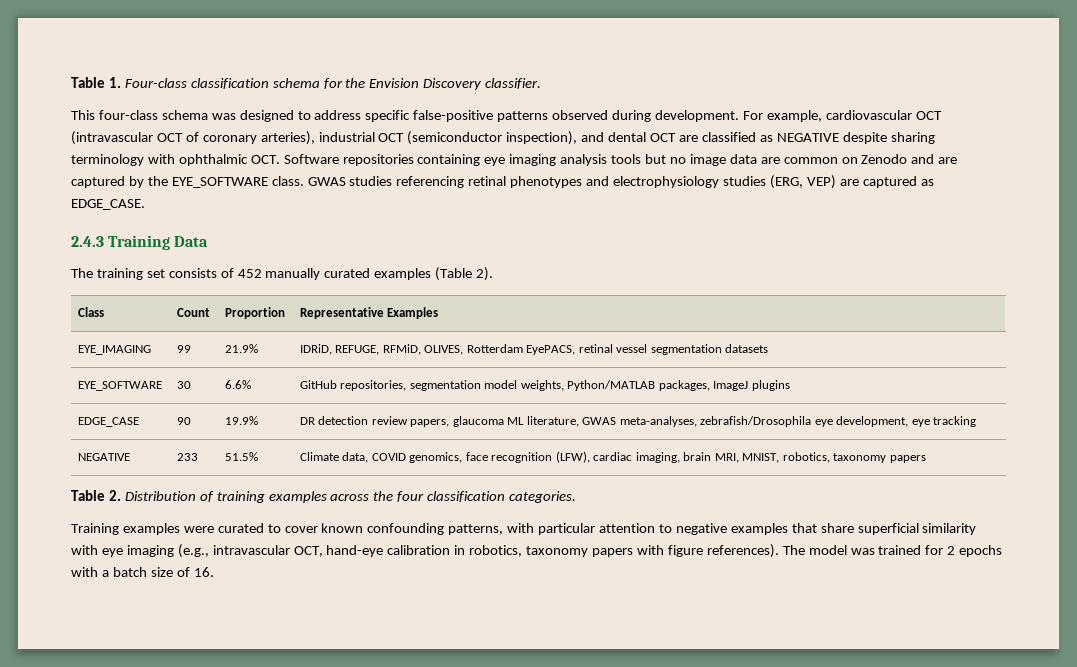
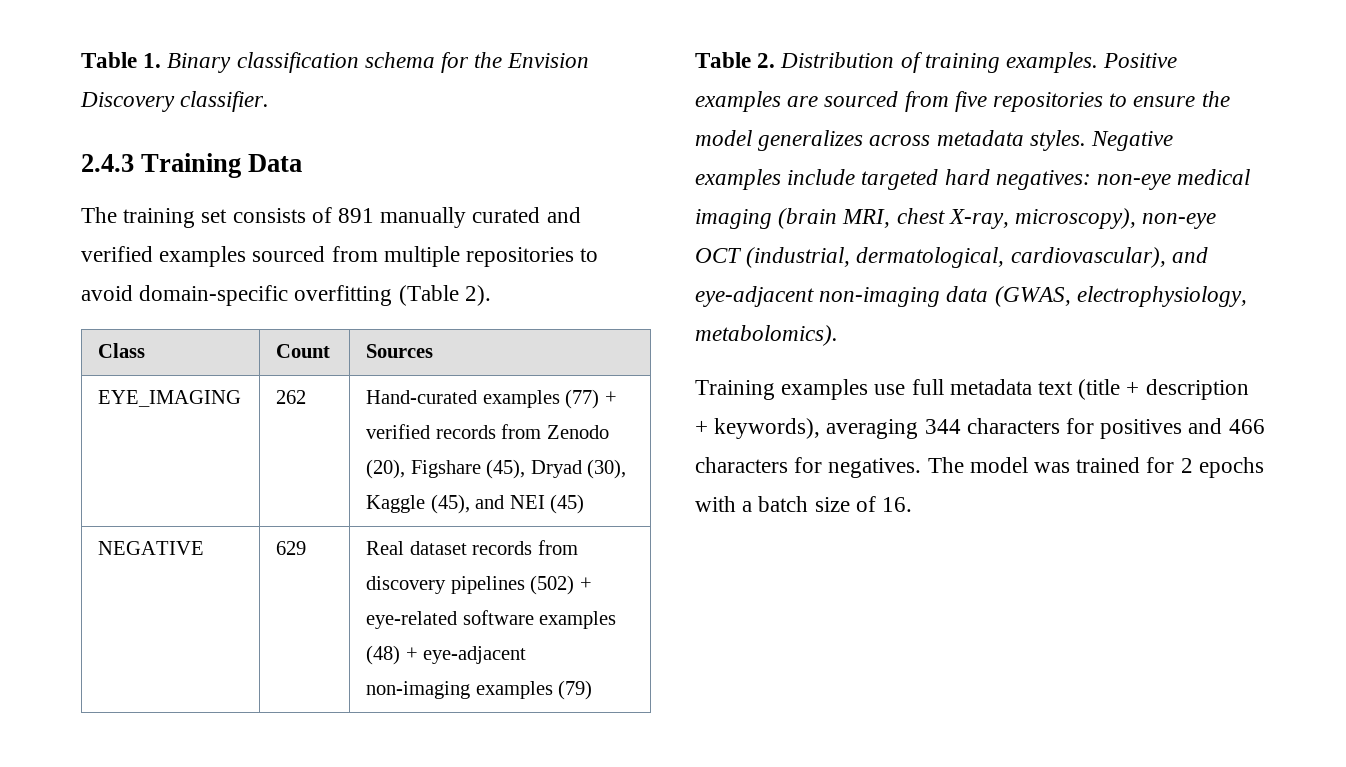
- Table 1. Four-class classification schema for the Envision Discovery classifier.
+ Table 1. Binary classification schema for the Envision Discovery classifier.
- This four-class schema was designed to address specific false-positive patterns observed during development. For example, cardiovascular OCT (intravascular OCT of coronary arteries), industrial OCT (semiconductor inspection), and dental OCT are classified as NEGATIVE despite sharing terminology with ophthalmic OCT. Software repositories containing eye imaging analysis tools but no image data are common on Zenodo and are captured by the EYE_SOFTWARE class. GWAS studies referencing retinal phenotypes and electrophysiology studies (ERG, VEP) are captured as EDGE_CASE.
- The training set consists of 452 manually curated examples (Table 2).
- Class | Count | Proportion | Representative Examples
- EYE_IMAGING | 99 | 21.9% | IDRiD, REFUGE, RFMiD, OLIVES, Rotterdam EyePACS, retinal vessel segmentation datasets
- EYE_SOFTWARE | 30 | 6.6% | GitHub repositories, segmentation model weights, Python/MATLAB packages, ImageJ plugins
- EDGE_CASE | 90 | 19.9% | DR detection review papers, glaucoma ML literature, GWAS meta-analyses, zebrafish/Drosophila eye development, eye tracking
- NEGATIVE | 233 | 51.5% | Climate data, COVID genomics, face recognition (LFW), cardiac imaging, brain MRI, MNIST, robotics, taxonomy papers
+ The training set consists of 891 manually curated and verified examples sourced from multiple repositories to avoid domain-specific overfitting (Table 2).
+ Class | Count | Sources
+ EYE_IMAGING | 262 | Hand-curated examples (77) + verified records from Zenodo (20), Figshare (45), Dryad (30), Kaggle (45), and NEI (45)
+ NEGATIVE | 629 | Real dataset records from discovery pipelines (502) + eye-related software examples (48) + eye-adjacent non-imaging examples (79)
- Table 2. Distribution of training examples across the four classification categories.
- Training examples were curated to cover known confounding patterns, with particular attention to negative examples that share superficial similarity with eye imaging (e.g., intravascular OCT, hand-eye calibration in robotics, taxonomy papers with figure references).
+ Table 2. Distribution of training examples. Positive examples are sourced from five repositories to ensure the model generalizes across metadata styles. Negative examples include targeted hard negatives: non-eye medical imaging (brain MRI, chest X-ray, microscopy), non-eye OCT (industrial, dermatological, cardiovascular), and eye-adjacent non-imaging data (GWAS, electrophysiology, metabolomics).
+ Training examples use full metadata text (title + description + keywords), averaging 344 characters for positives and 466 characters for negatives.

